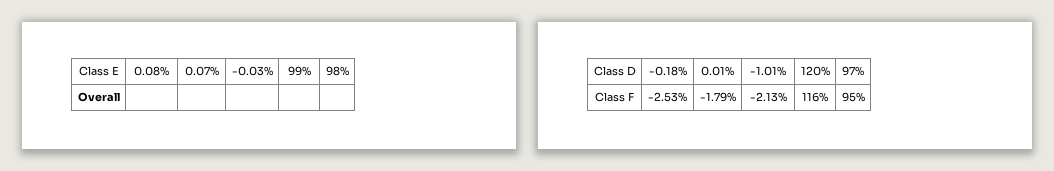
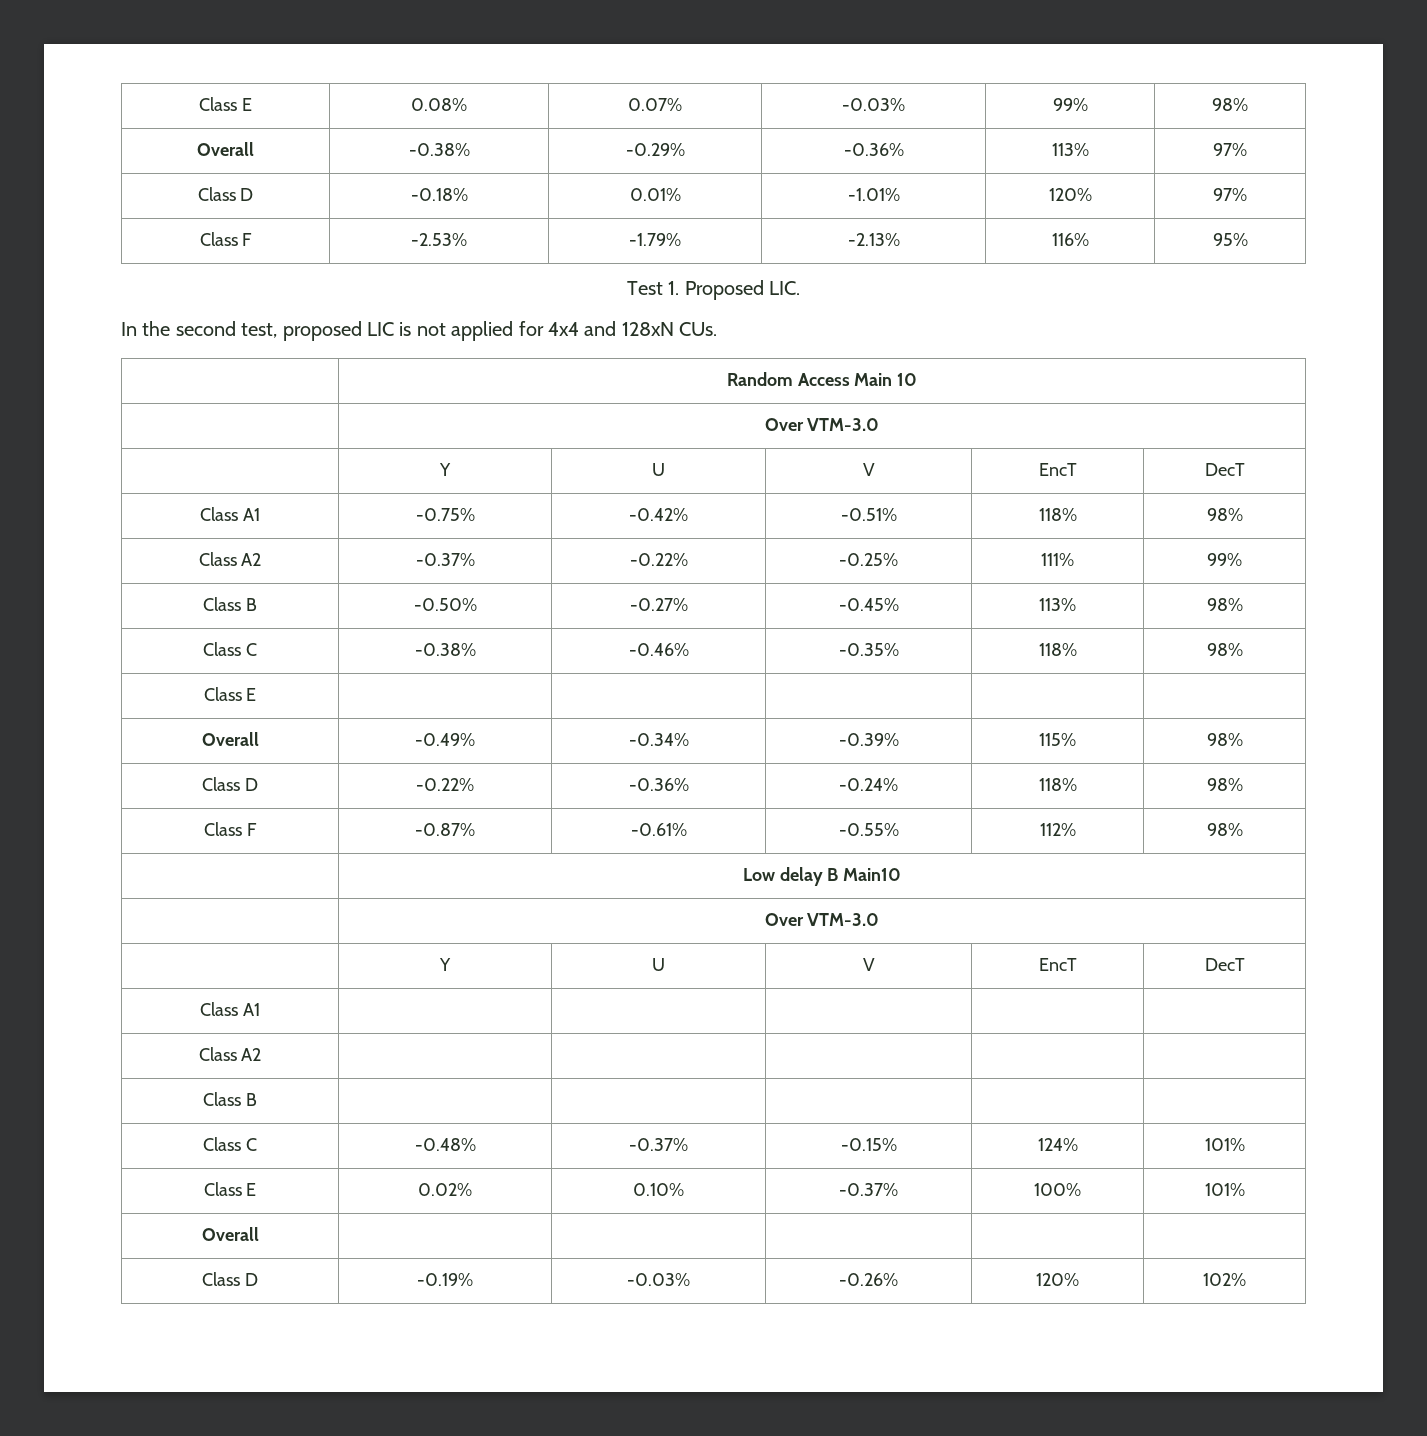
- Overall | | | | |
+ Overall | -0.38% | -0.29% | -0.36% | 113% | 97%
+ Test 1. Proposed LIC.
+ In the second test, proposed LIC is not applied for 4x4 and 128xN CUs.
+ | Random Access Main 10
+ | Over VTM-3.0
+ | Y | U | V | EncT | DecT
+ Class A1 | -0.75% | -0.42% | -0.51% | 118% | 98%
+ Class A2 | -0.37% | -0.22% | -0.25% | 111% | 99%
+ Class B | -0.50% | -0.27% | -0.45% | 113% | 98%
+ Class C | -0.38% | -0.46% | -0.35% | 118% | 98%
+ Class E | | | | |
+ Overall | -0.49% | -0.34% | -0.39% | 115% | 98%
+ Class D | -0.22% | -0.36% | -0.24% | 118% | 98%
+ Class F | -0.87% | -0.61% | -0.55% | 112% | 98%
+ | Low delay B Main10
+ | Over VTM-3.0
+ | Y | U | V | EncT | DecT
+ Class A1 | | | | |
+ Class A2 | | | | |
+ Class B | | | | |
+ Class C | -0.48% | -0.37% | -0.15% | 124% | 101%
+ Class E | 0.02% | 0.10% | -0.37% | 100% | 101%
+ Overall | | | | |
+ Class D | -0.19% | -0.03% | -0.26% | 120% | 102%

